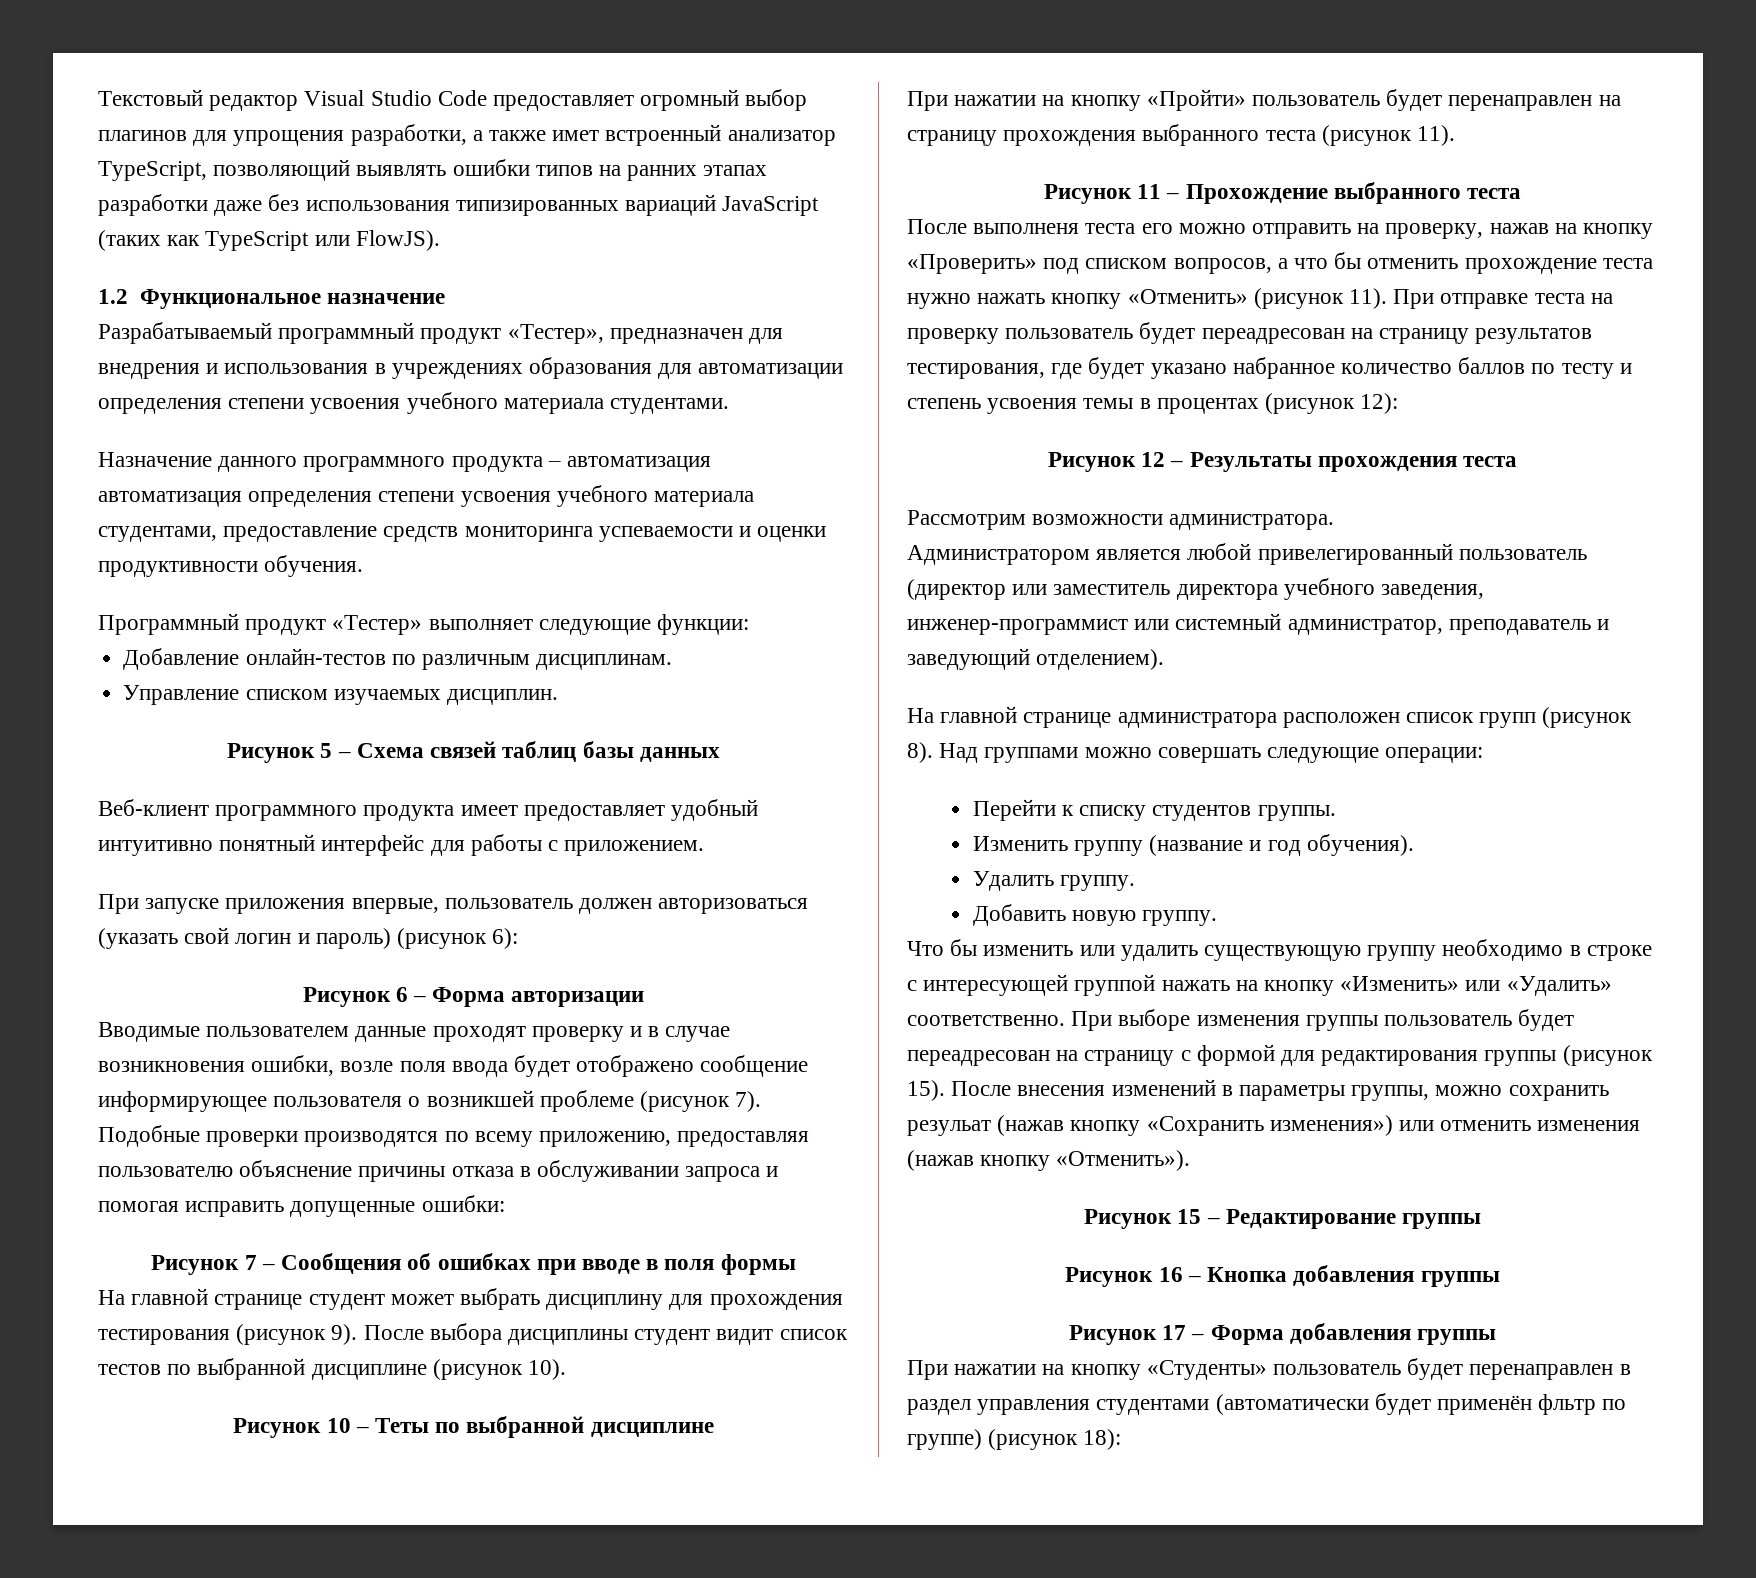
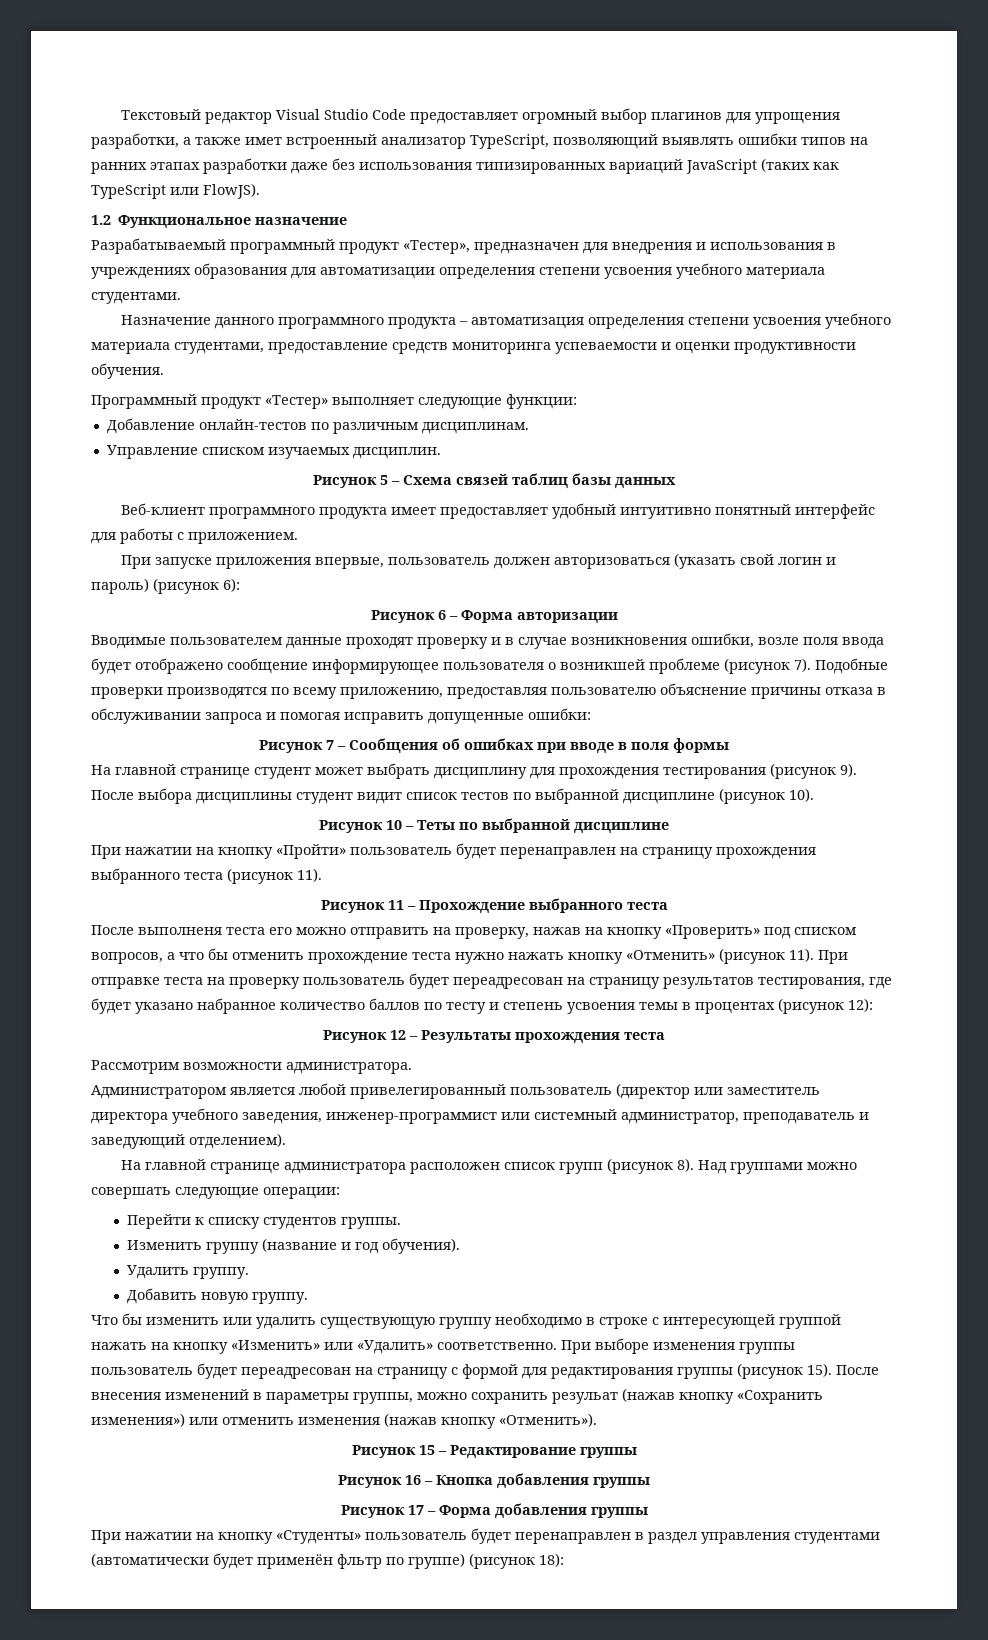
- Назначение данного программного продукта – автоматизация автоматизация определения степени усвоения учебного материала студентами, предоставление средств мониторинга успеваемости и оценки продуктивности обучения.
+ Назначение данного программного продукта – автоматизация определения степени усвоения учебного материала студентами, предоставление средств мониторинга успеваемости и оценки продуктивности обучения.

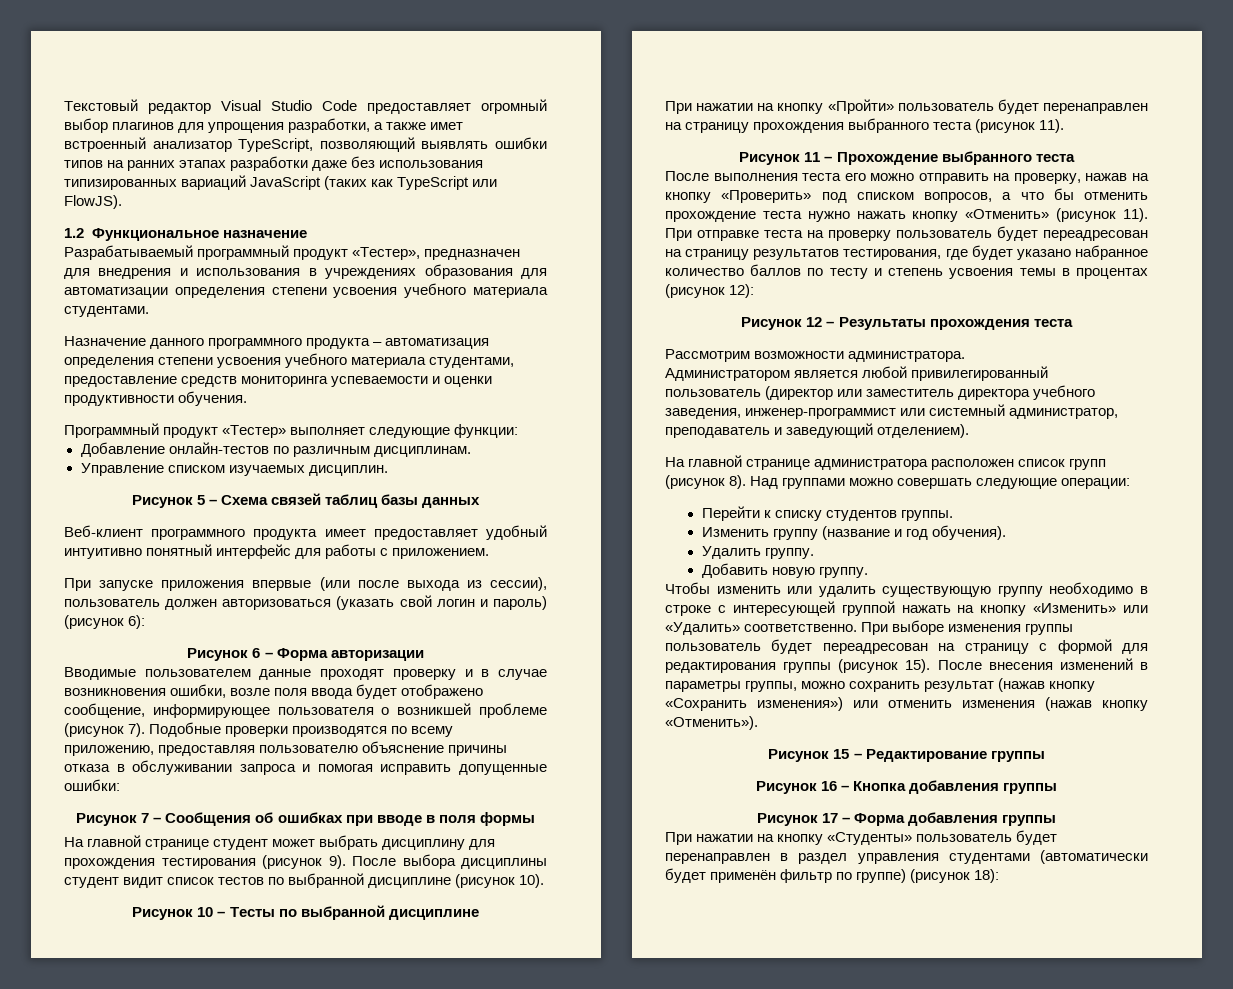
- При запуске приложения впервые, пользователь должен авторизоваться (указать свой логин и пароль) (рисунок 6):
+ При запуске приложения впервые (или после выхода из сессии), пользователь должен авторизоваться (указать свой логин и пароль) (рисунок 6):
- Вводимые пользователем данные проходят проверку и в случае возникновения ошибки, возле поля ввода будет отображено сообщение информирующее пользователя о возникшей проблеме (рисунок 7).
+ Вводимые пользователем данные проходят проверку и в случае возникновения ошибки, возле поля ввода будет отображено сообщение, информирующее пользователя о возникшей проблеме (рисунок 7).
- Рисунок 10 – Теты по выбранной дисциплине
+ Рисунок 10 – Теcты по выбранной дисциплине
- После выполненя теста его можно отправить на проверку, нажав на кнопку «Проверить» под списком вопросов, а что бы отменить прохождение теста нужно нажать кнопку «Отменить» (рисунок 11).
+ После выполнения теста его можно отправить на проверку, нажав на кнопку «Проверить» под списком вопросов, а что бы отменить прохождение теста нужно нажать кнопку «Отменить» (рисунок 11).
- Администратором является любой привелегированный пользователь (директор или заместитель директора учебного заведения, инженер-программист или системный администратор, преподаватель и заведующий отделением).
+ Администратором является любой привилегированный пользователь (директор или заместитель директора учебного заведения, инженер-программист или системный администратор, преподаватель и заведующий отделением).
- Что бы изменить или удалить существующую группу необходимо в строке с интересующей группой нажать на кнопку «Изменить» или «Удалить» соответственно.
+ Чтобы изменить или удалить существующую группу необходимо в строке с интересующей группой нажать на кнопку «Изменить» или «Удалить» соответственно.
- После внесения изменений в параметры группы, можно сохранить резульат (нажав кнопку «Сохранить изменения») или отменить изменения (нажав кнопку «Отменить»).
+ После внесения изменений в параметры группы, можно сохранить результат (нажав кнопку «Сохранить изменения») или отменить изменения (нажав кнопку «Отменить»).
- При нажатии на кнопку «Студенты» пользователь будет перенаправлен в раздел управления студентами (автоматически будет применён фльтр по группе) (рисунок 18):
+ При нажатии на кнопку «Студенты» пользователь будет перенаправлен в раздел управления студентами (автоматически будет применён фильтр по группе) (рисунок 18):

